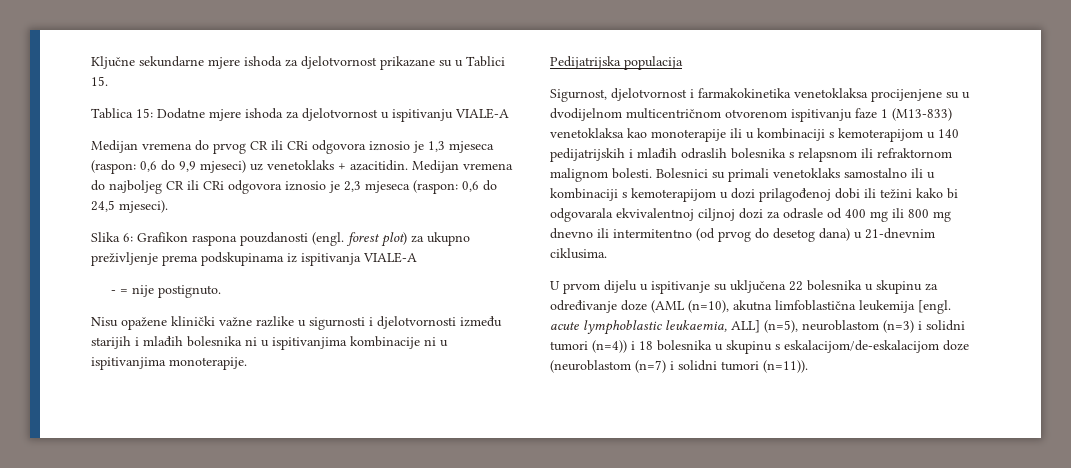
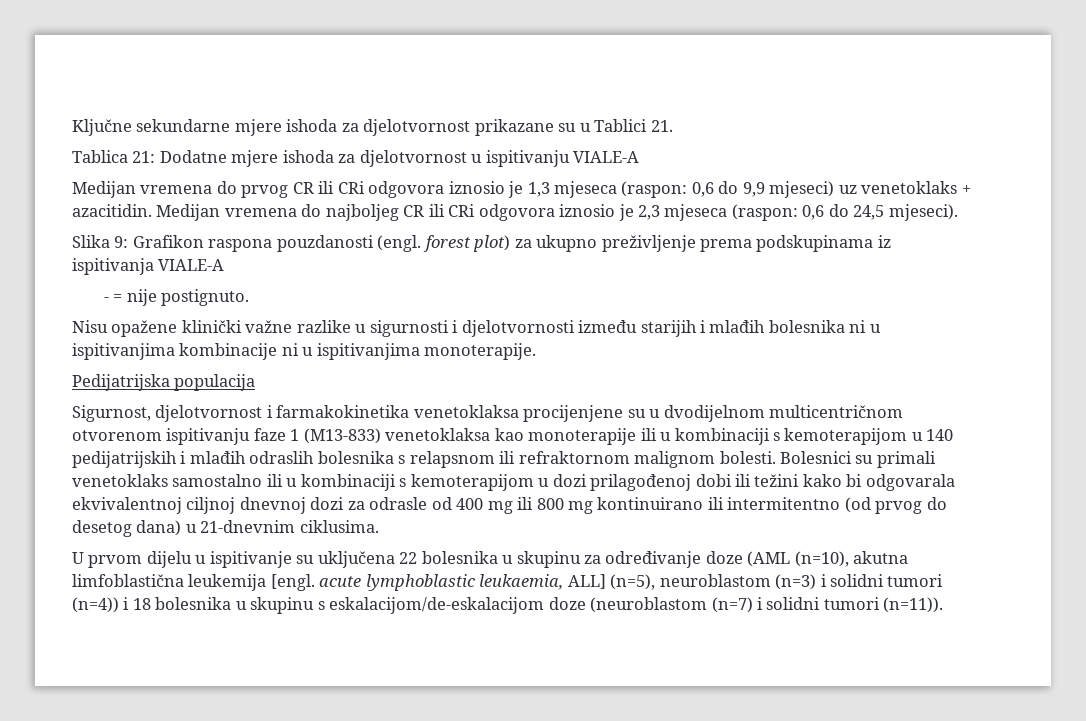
- Ključne sekundarne mjere ishoda za djelotvornost prikazane su u Tablici 15.
+ Ključne sekundarne mjere ishoda za djelotvornost prikazane su u Tablici 21.
- Tablica 15: Dodatne mjere ishoda za djelotvornost u ispitivanju VIALE-A
+ Tablica 21: Dodatne mjere ishoda za djelotvornost u ispitivanju VIALE-A
- Slika 6: Grafikon raspona pouzdanosti (engl. forest plot) za ukupno preživljenje prema podskupinama iz ispitivanja VIALE-A
+ Slika 9: Grafikon raspona pouzdanosti (engl. forest plot) za ukupno preživljenje prema podskupinama iz ispitivanja VIALE-A
- Bolesnici su primali venetoklaks samostalno ili u kombinaciji s kemoterapijom u dozi prilagođenoj dobi ili težini kako bi odgovarala ekvivalentnoj ciljnoj dozi za odrasle od 400 mg ili 800 mg dnevno ili intermitentno (od prvog do desetog dana) u 21-dnevnim ciklusima.
+ Bolesnici su primali venetoklaks samostalno ili u kombinaciji s kemoterapijom u dozi prilagođenoj dobi ili težini kako bi odgovarala ekvivalentnoj ciljnoj dnevnoj dozi za odrasle od 400 mg ili 800 mg kontinuirano ili intermitentno (od prvog do desetog dana) u 21-dnevnim ciklusima.

